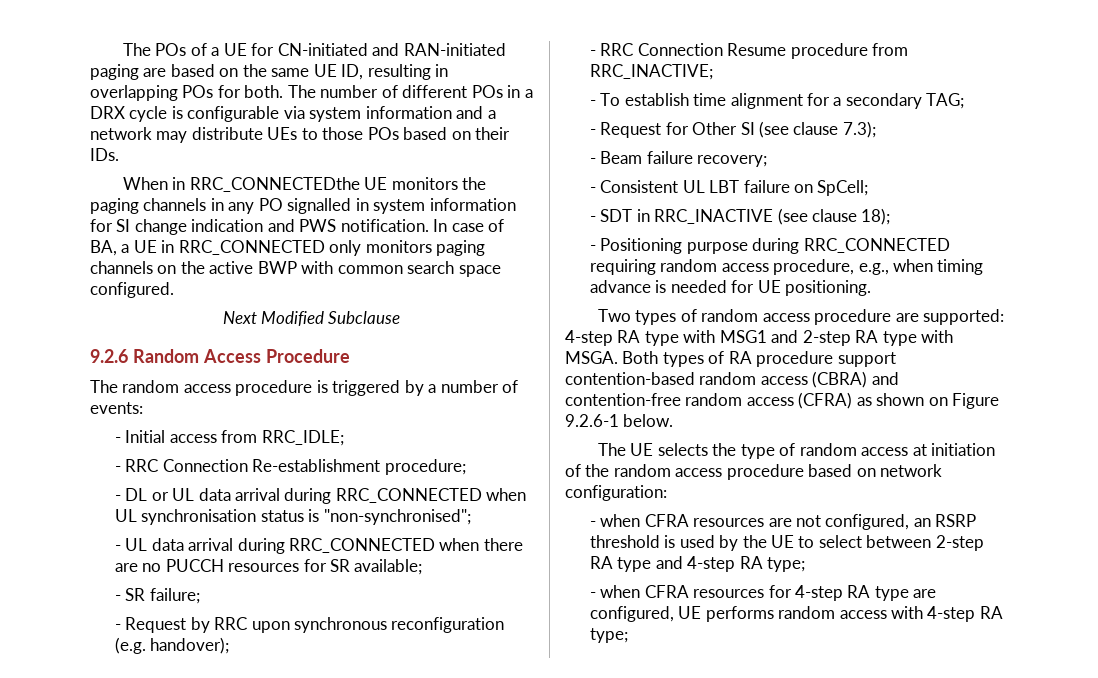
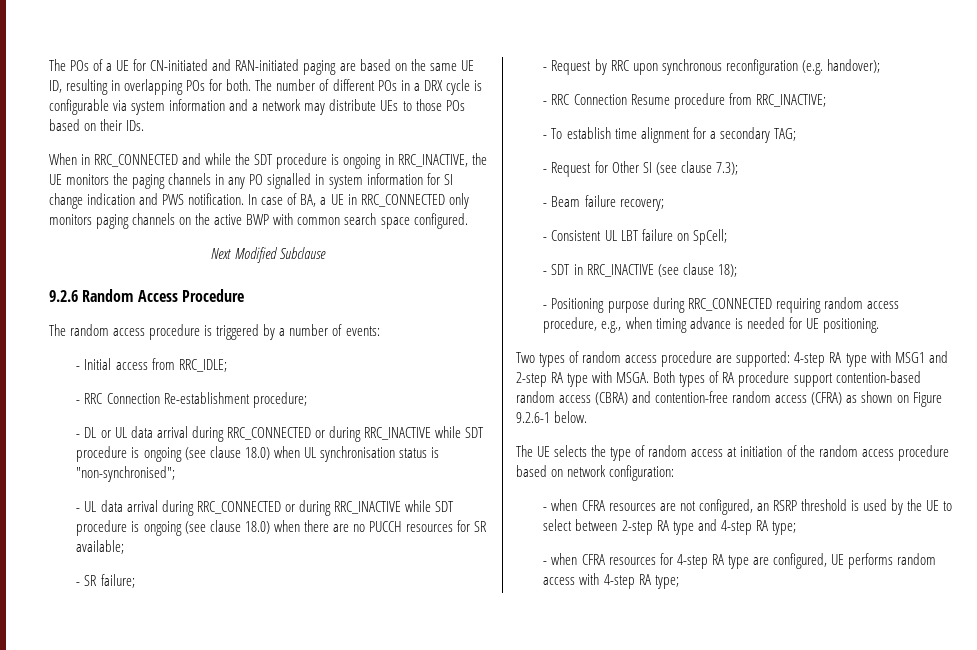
- When in RRC_CONNECTEDthe UE monitors the paging channels in any PO signalled in system information for SI change indication and PWS notification.
+ When in RRC_CONNECTED and while the SDT procedure is ongoing in RRC_INACTIVE, the UE monitors the paging channels in any PO signalled in system information for SI change indication and PWS notification.
- - DL or UL data arrival during RRC_CONNECTED when UL synchronisation status is "non-synchronised";
+ - DL or UL data arrival during RRC_CONNECTED or during RRC_INACTIVE while SDT procedure is ongoing (see clause 18.0) when UL synchronisation status is "non-synchronised";
- - UL data arrival during RRC_CONNECTED when there are no PUCCH resources for SR available;
+ - UL data arrival during RRC_CONNECTED or during RRC_INACTIVE while SDT procedure is ongoing (see clause 18.0) when there are no PUCCH resources for SR available;

